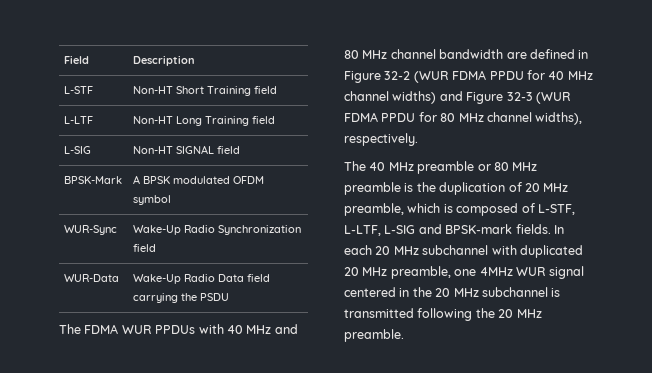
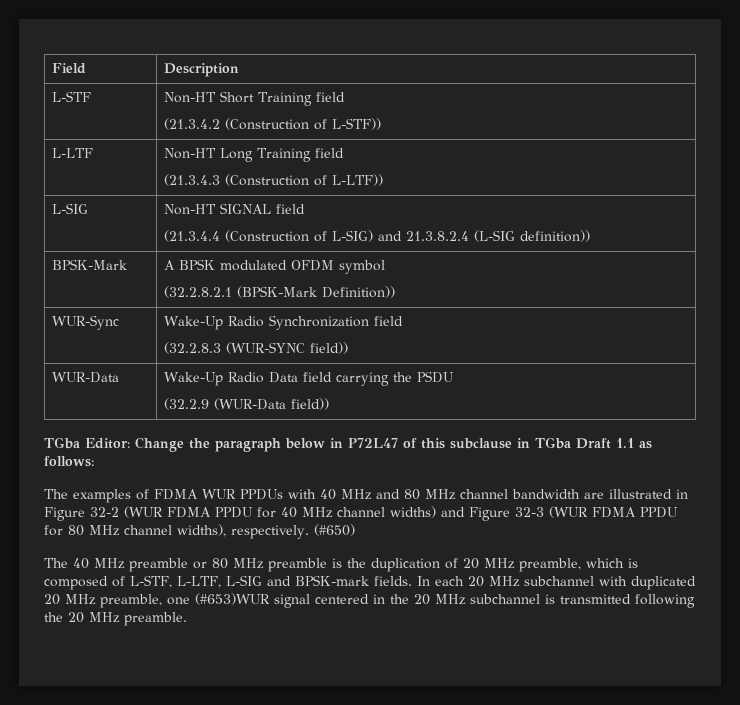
  L-STF | Non-HT Short Training field
+ (21.3.4.2 (Construction of L-STF))
  L-LTF | Non-HT Long Training field
+ (21.3.4.3 (Construction of L-LTF))
  L-SIG | Non-HT SIGNAL field
+ (21.3.4.4 (Construction of L-SIG) and 21.3.8.2.4 (L-SIG definition))
  BPSK-Mark | A BPSK modulated OFDM symbol
+ (32.2.8.2.1 (BPSK-Mark Definition))
  WUR-Sync | Wake-Up Radio Synchronization field
+ (32.2.8.3 (WUR-SYNC field))
  WUR-Data | Wake-Up Radio Data field carrying the PSDU
- The FDMA WUR PPDUs with 40 MHz and 80 MHz channel bandwidth are defined in Figure 32-2 (WUR FDMA PPDU for 40 MHz channel widths) and Figure 32-3 (WUR FDMA PPDU for 80 MHz channel widths), respectively.
+ (32.2.9 (WUR-Data field))
+ TGba Editor: Change the paragraph below in P72L47 of this subclause in TGba Draft 1.1 as follows:
+ The examples of FDMA WUR PPDUs with 40 MHz and 80 MHz channel bandwidth are illustrated in Figure 32-2 (WUR FDMA PPDU for 40 MHz channel widths) and Figure 32-3 (WUR FDMA PPDU for 80 MHz channel widths), respectively. (#650)
- In each 20 MHz subchannel with duplicated 20 MHz preamble, one 4MHz WUR signal centered in the 20 MHz subchannel is transmitted following the 20 MHz preamble.
+ In each 20 MHz subchannel with duplicated 20 MHz preamble, one (#653)WUR signal centered in the 20 MHz subchannel is transmitted following the 20 MHz preamble.

